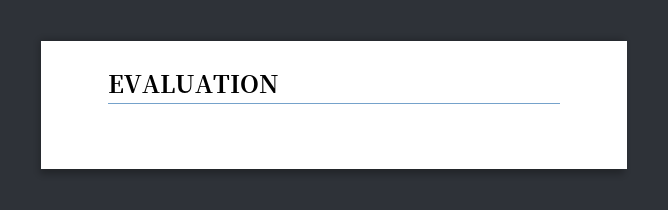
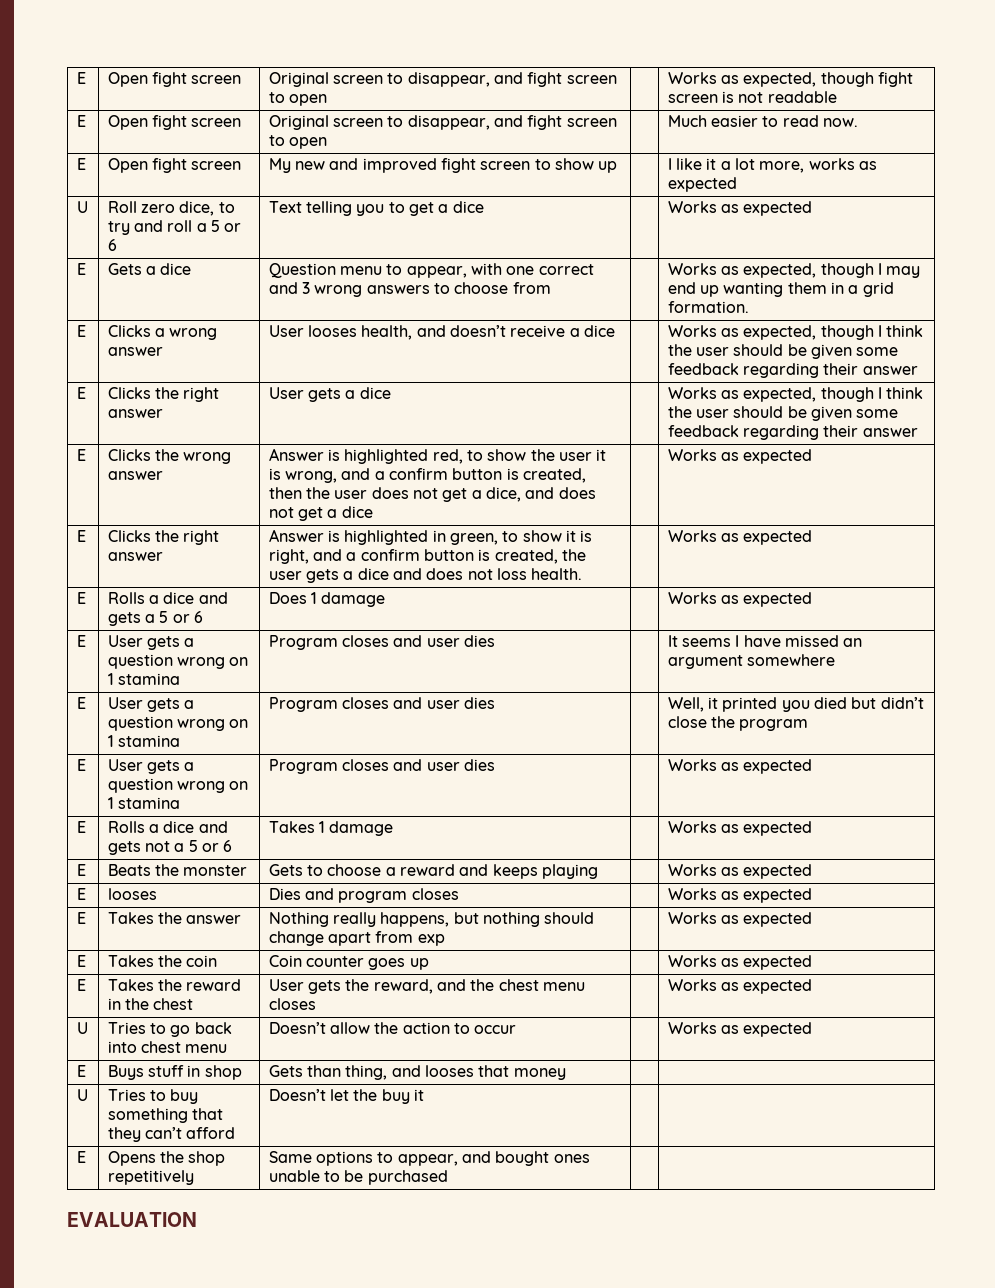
+ E | Open fight screen | Original screen to disappear, and fight screen to open | | Works as expected, though fight screen is not readable
+ E | Open fight screen | Original screen to disappear, and fight screen to open | | Much easier to read now.
+ E | Open fight screen | My new and improved fight screen to show up | | I like it a lot more, works as expected
+ U | Roll zero dice, to try and roll a 5 or 6 | Text telling you to get a dice | | Works as expected
+ E | Gets a dice | Question menu to appear, with one correct and 3 wrong answers to choose from | | Works as expected, though I may end up wanting them in a grid formation.
+ E | Clicks a wrong answer | User looses health, and doesn’t receive a dice | | Works as expected, though I think the user should be given some feedback regarding their answer
+ E | Clicks the right answer | User gets a dice | | Works as expected, though I think the user should be given some feedback regarding their answer
+ E | Clicks the wrong answer | Answer is highlighted red, to show the user it is wrong, and a confirm button is created, then the user does not get a dice, and does not get a dice | | Works as expected
+ E | Clicks the right answer | Answer is highlighted in green, to show it is right, and a confirm button is created, the user gets a dice and does not loss health. | | Works as expected
+ E | Rolls a dice and gets a 5 or 6 | Does 1 damage | | Works as expected
+ E | User gets a question wrong on 1 stamina | Program closes and user dies | | It seems I have missed an argument somewhere
+ E | User gets a question wrong on 1 stamina | Program closes and user dies | | Well, it printed you died but didn’t close the program
+ E | User gets a question wrong on 1 stamina | Program closes and user dies | | Works as expected
+ E | Rolls a dice and gets not a 5 or 6 | Takes 1 damage | | Works as expected
+ E | Beats the monster | Gets to choose a reward and keeps playing | | Works as expected
+ E | looses | Dies and program closes | | Works as expected
+ E | Takes the answer | Nothing really happens, but nothing should change apart from exp | | Works as expected
+ E | Takes the coin | Coin counter goes up | | Works as expected
+ E | Takes the reward in the chest | User gets the reward, and the chest menu closes | | Works as expected
+ U | Tries to go back into chest menu | Doesn’t allow the action to occur | | Works as expected
+ E | Buys stuff in shop | Gets than thing, and looses that money | |
+ U | Tries to buy something that they can’t afford | Doesn’t let the buy it | |
+ E | Opens the shop repetitively | Same options to appear, and bought ones unable to be purchased | |

